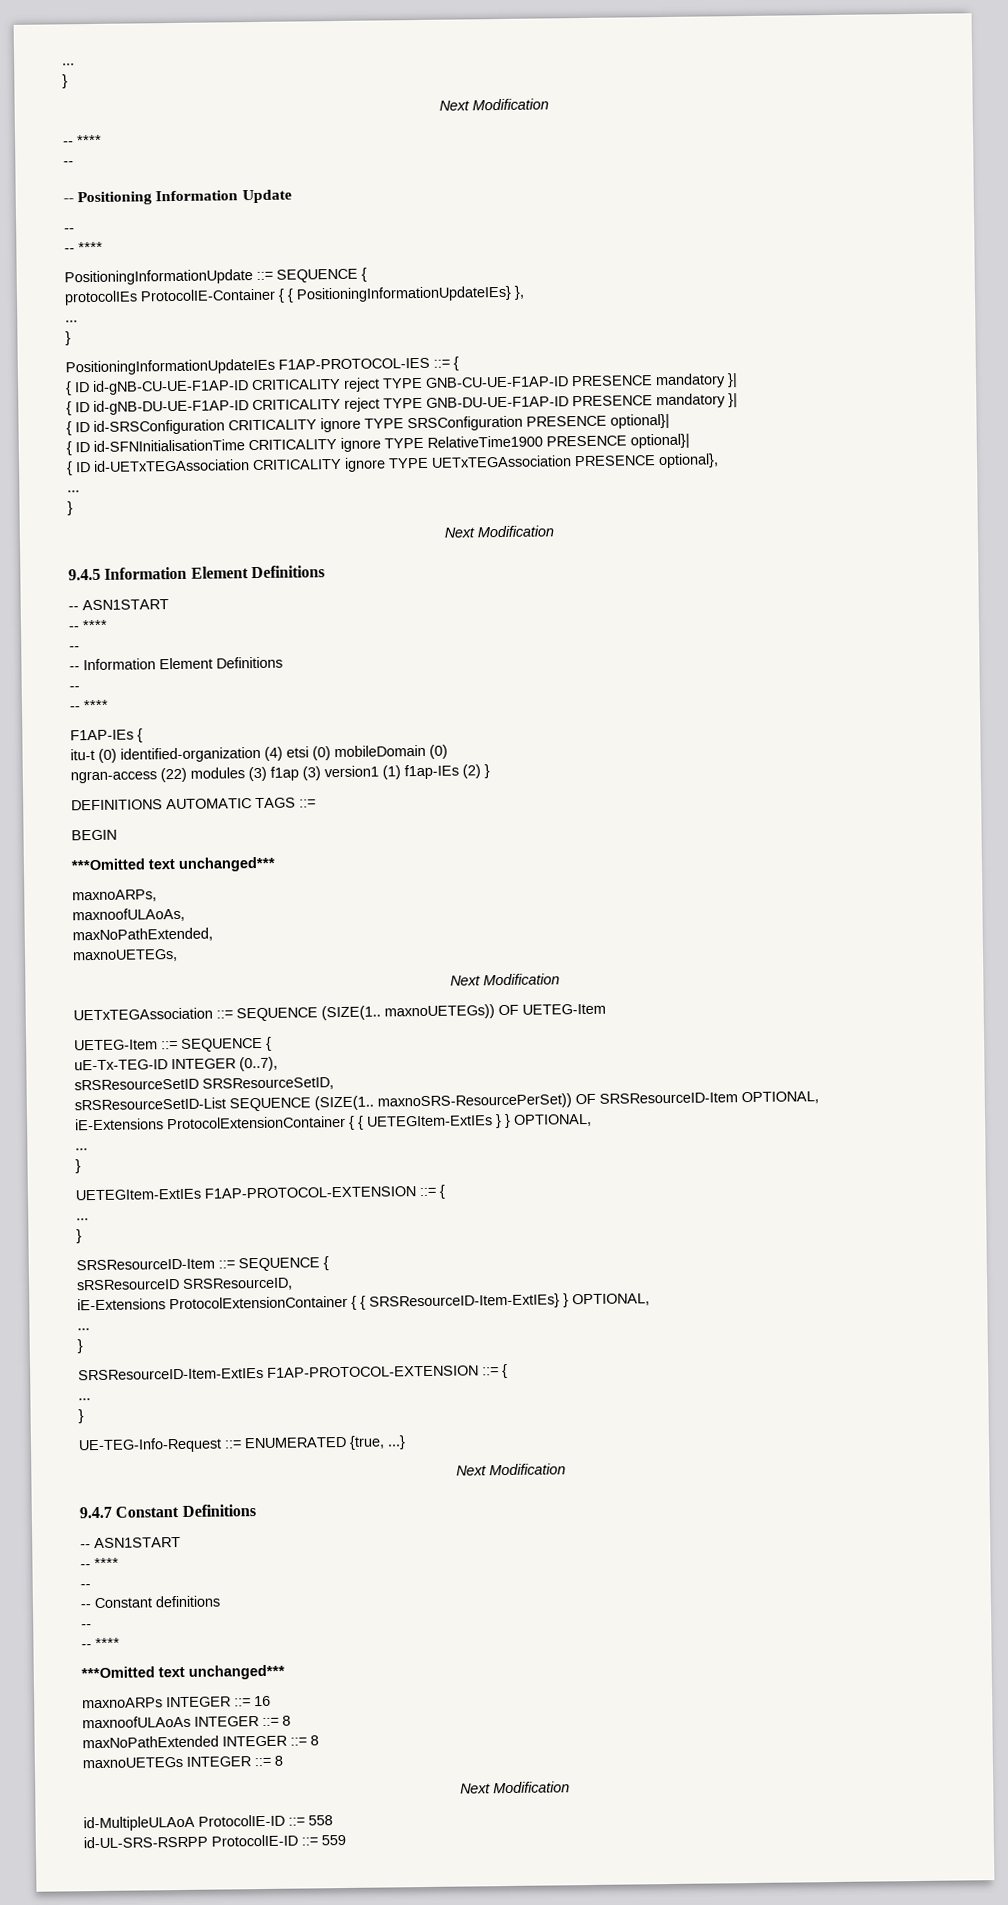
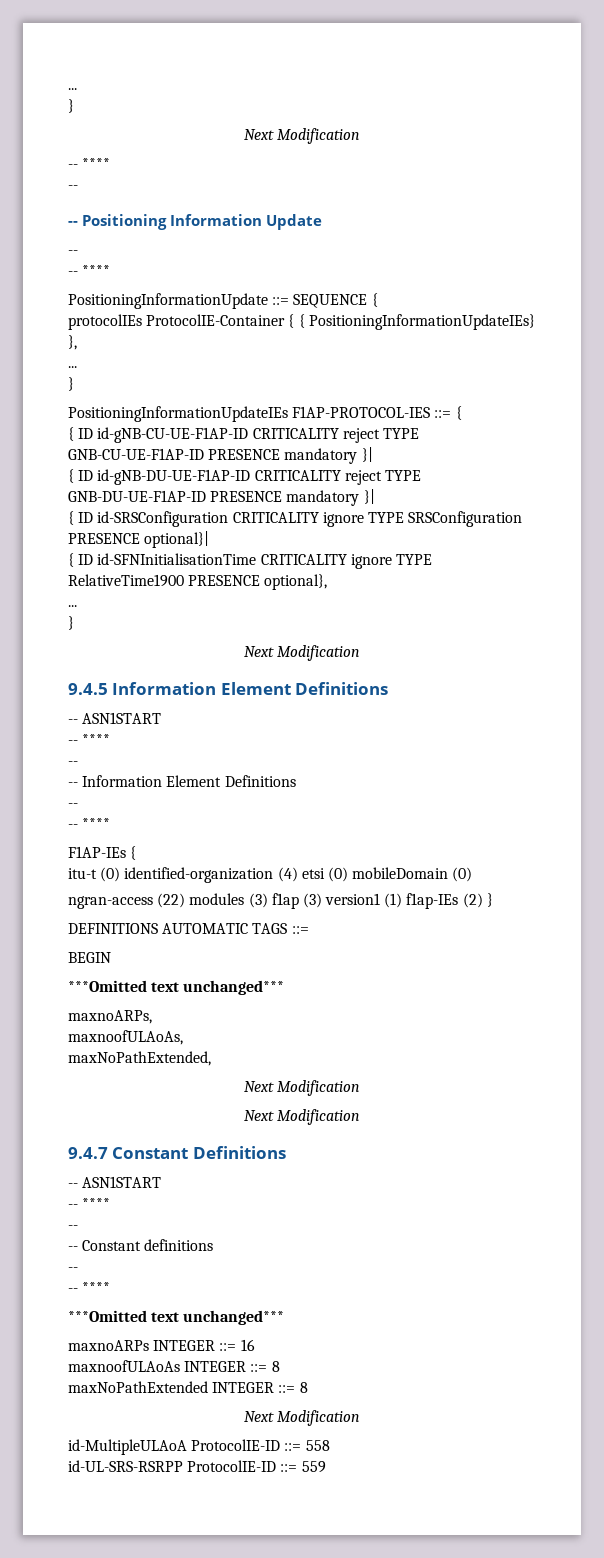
- { ID id-SFNInitialisationTime CRITICALITY ignore TYPE RelativeTime1900 PRESENCE optional}|
- { ID id-UETxTEGAssociation CRITICALITY ignore TYPE UETxTEGAssociation PRESENCE optional},
+ { ID id-SFNInitialisationTime CRITICALITY ignore TYPE RelativeTime1900 PRESENCE optional},
  maxNoPathExtended,
- maxnoUETEGs,
  Next Modification
- UETxTEGAssociation ::= SEQUENCE (SIZE(1.. maxnoUETEGs)) OF UETEG-Item
- UETEG-Item ::= SEQUENCE {
- uE-Tx-TEG-ID INTEGER (0..7),
- sRSResourceSetID SRSResourceSetID,
- sRSResourceSetID-List SEQUENCE (SIZE(1.. maxnoSRS-ResourcePerSet)) OF SRSResourceID-Item OPTIONAL,
- iE-Extensions ProtocolExtensionContainer { { UETEGItem-ExtIEs } } OPTIONAL,
- ...
- }
- UETEGItem-ExtIEs F1AP-PROTOCOL-EXTENSION ::= {
- ...
- }
- SRSResourceID-Item ::= SEQUENCE {
- sRSResourceID SRSResourceID,
- iE-Extensions ProtocolExtensionContainer { { SRSResourceID-Item-ExtIEs} } OPTIONAL,
- ...
- }
- SRSResourceID-Item-ExtIEs F1AP-PROTOCOL-EXTENSION ::= {
- ...
- }
- UE-TEG-Info-Request ::= ENUMERATED {true, ...}
- maxnoUETEGs INTEGER ::= 8

